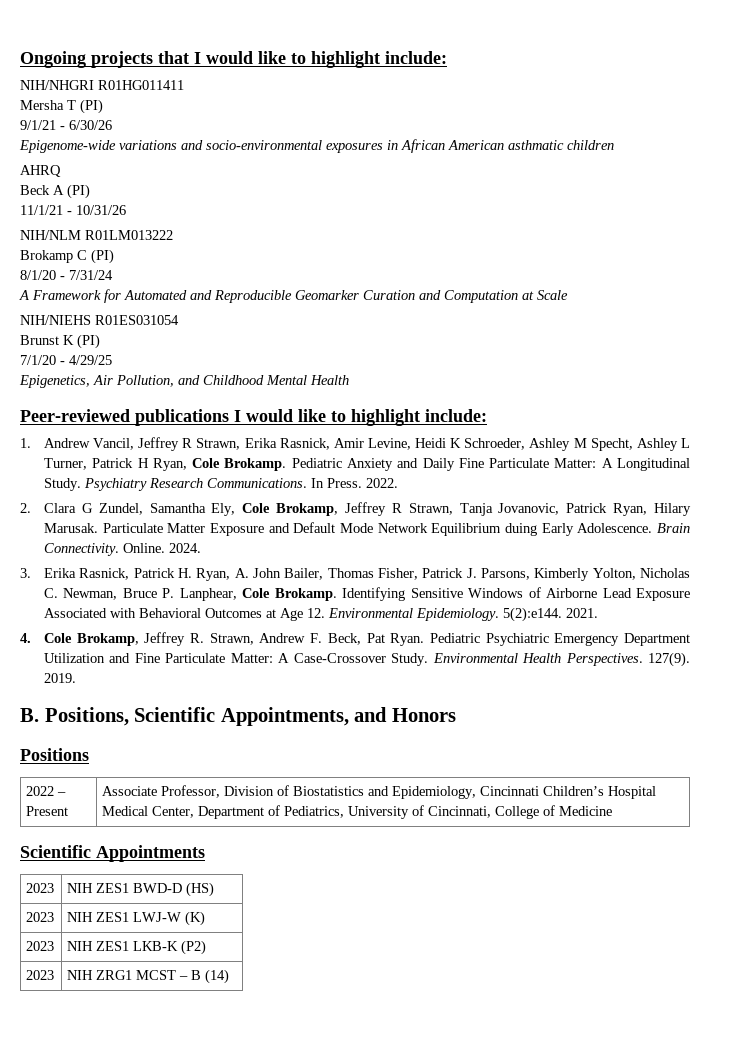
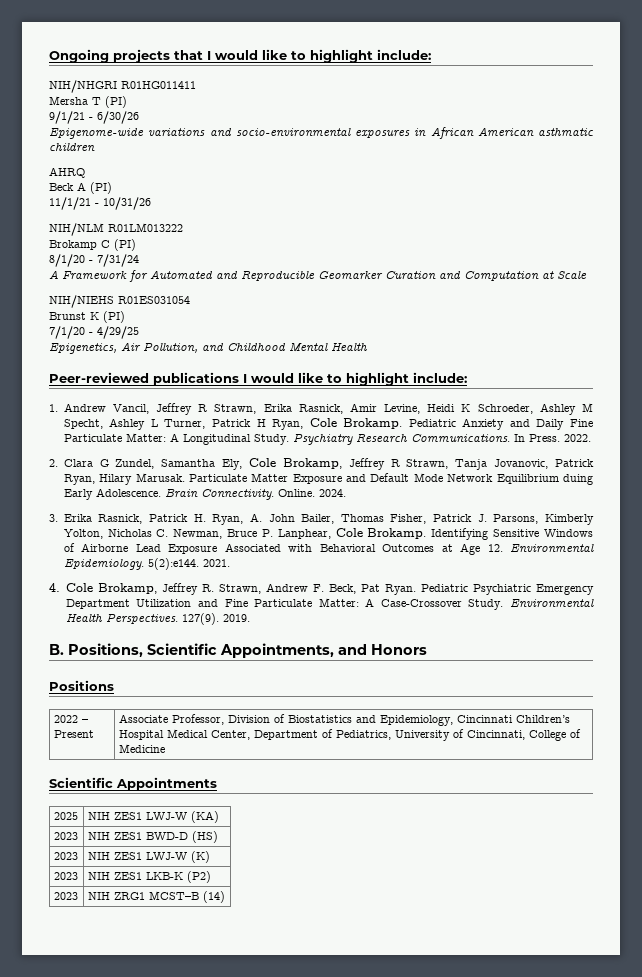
+ 2025 | NIH ZES1 LWJ-W (KA)
- 2023 | NIH ZRG1 MCST – B (14)
+ 2023 | NIH ZRG1 MCST–B (14)

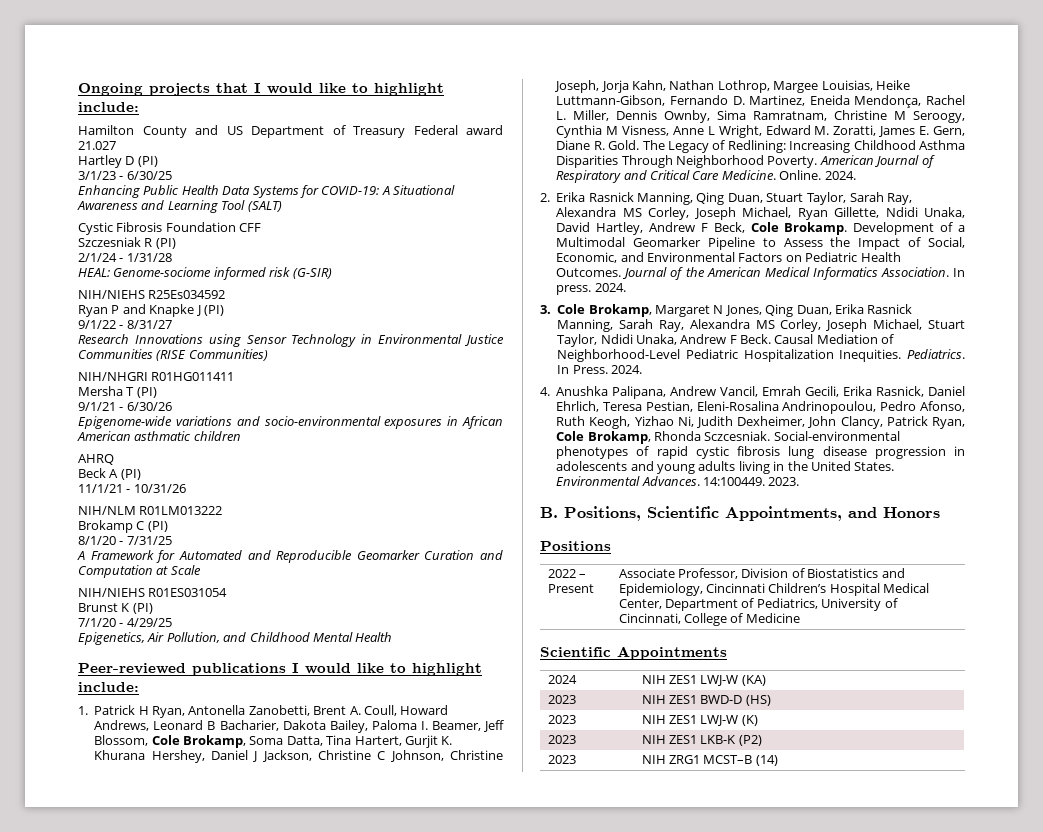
+ Hamilton County and US Department of Treasury Federal award 21.027
+ Hartley D (PI)
+ 3/1/23 - 6/30/25
+ Enhancing Public Health Data Systems for COVID-19: A Situational Awareness and Learning Tool (SALT)
+ Cystic Fibrosis Foundation CFF
+ Szczesniak R (PI)
+ 2/1/24 - 1/31/28
+ HEAL: Genome-sociome informed risk (G-SIR)
+ NIH/NIEHS R25Es034592
+ Ryan P and Knapke J (PI)
+ 9/1/22 - 8/31/27
+ Research Innovations using Sensor Technology in Environmental Justice Communities (RISE Communities)
- 8/1/20 - 7/31/24
+ 8/1/20 - 7/31/25
- 1. Andrew Vancil, Jeffrey R Strawn, Erika Rasnick, Amir Levine, Heidi K Schroeder, Ashley M Specht, Ashley L Turner, Patrick H Ryan, Cole Brokamp. Pediatric Anxiety and Daily Fine Particulate Matter: A Longitudinal Study. Psychiatry Research Communications. In Press. 2022.
- 2. Clara G Zundel, Samantha Ely, Cole Brokamp, Jeffrey R Strawn, Tanja Jovanovic, Patrick Ryan, Hilary Marusak. Particulate Matter Exposure and Default Mode Network Equilibrium duing Early Adolescence. Brain Connectivity. Online. 2024.
- 3. Erika Rasnick, Patrick H. Ryan, A. John Bailer, Thomas Fisher, Patrick J. Parsons, Kimberly Yolton, Nicholas C. Newman, Bruce P. Lanphear, Cole Brokamp. Identifying Sensitive Windows of Airborne Lead Exposure Associated with Behavioral Outcomes at Age 12. Environmental Epidemiology. 5(2):e144. 2021.
- 4. Cole Brokamp, Jeffrey R. Strawn, Andrew F. Beck, Pat Ryan. Pediatric Psychiatric Emergency Department Utilization and Fine Particulate Matter: A Case-Crossover Study. Environmental Health Perspectives. 127(9). 2019.
+ 1. Patrick H Ryan, Antonella Zanobetti, Brent A. Coull, Howard Andrews, Leonard B Bacharier, Dakota Bailey, Paloma I. Beamer, Jeff Blossom, Cole Brokamp, Soma Datta, Tina Hartert, Gurjit K. Khurana Hershey, Daniel J Jackson, Christine C Johnson, Christine Joseph, Jorja Kahn, Nathan Lothrop, Margee Louisias, Heike Luttmann-Gibson, Fernando D. Martinez, Eneida Mendonça, Rachel L. Miller, Dennis Ownby, Sima Ramratnam, Christine M Seroogy, Cynthia M Visness, Anne L Wright, Edward M. Zoratti, James E. Gern, Diane R. Gold. The Legacy of Redlining: Increasing Childhood Asthma Disparities Through Neighborhood Poverty. American Journal of Respiratory and Critical Care Medicine. Online. 2024.
+ 2. Erika Rasnick Manning, Qing Duan, Stuart Taylor, Sarah Ray, Alexandra MS Corley, Joseph Michael, Ryan Gillette, Ndidi Unaka, David Hartley, Andrew F Beck, Cole Brokamp. Development of a Multimodal Geomarker Pipeline to Assess the Impact of Social, Economic, and Environmental Factors on Pediatric Health Outcomes. Journal of the American Medical Informatics Association. In press. 2024.
+ 3. Cole Brokamp, Margaret N Jones, Qing Duan, Erika Rasnick Manning, Sarah Ray, Alexandra MS Corley, Joseph Michael, Stuart Taylor, Ndidi Unaka, Andrew F Beck. Causal Mediation of Neighborhood-Level Pediatric Hospitalization Inequities. Pediatrics. In Press. 2024.
+ 4. Anushka Palipana, Andrew Vancil, Emrah Gecili, Erika Rasnick, Daniel Ehrlich, Teresa Pestian, Eleni-Rosalina Andrinopoulou, Pedro Afonso, Ruth Keogh, Yizhao Ni, Judith Dexheimer, John Clancy, Patrick Ryan, Cole Brokamp, Rhonda Sczcesniak. Social-environmental phenotypes of rapid cystic fibrosis lung disease progression in adolescents and young adults living in the United States. Environmental Advances. 14:100449. 2023.
- 2025 | NIH ZES1 LWJ-W (KA)
+ 2024 | NIH ZES1 LWJ-W (KA)

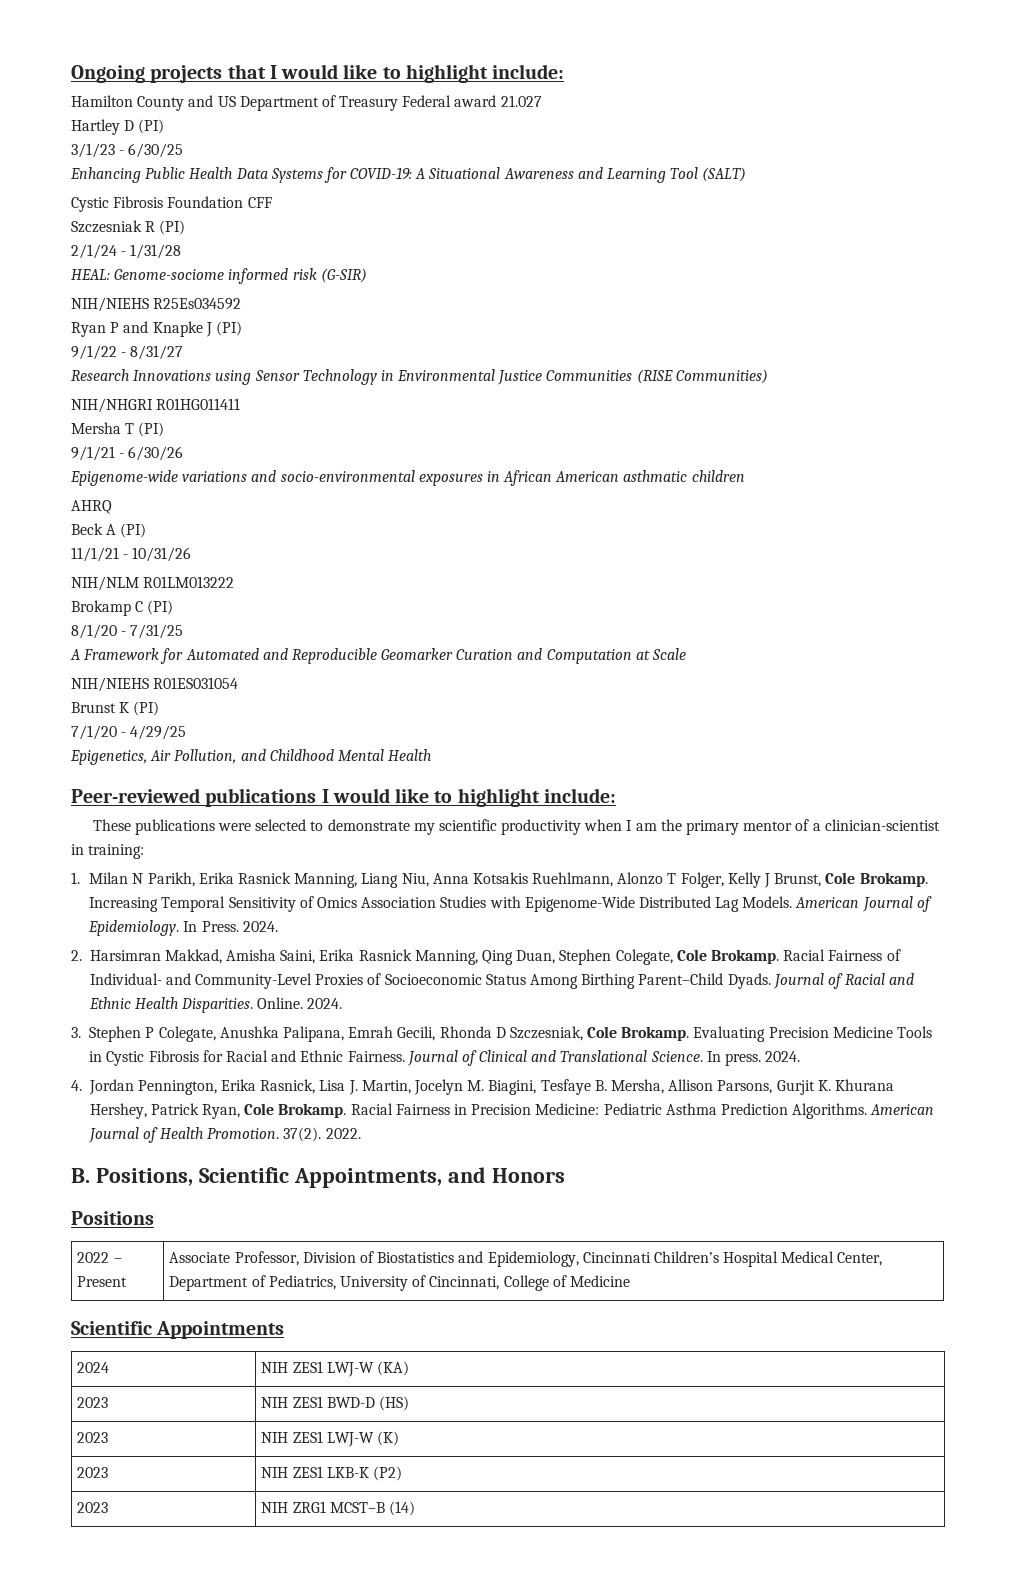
- 1. Patrick H Ryan, Antonella Zanobetti, Brent A. Coull, Howard Andrews, Leonard B Bacharier, Dakota Bailey, Paloma I. Beamer, Jeff Blossom, Cole Brokamp, Soma Datta, Tina Hartert, Gurjit K. Khurana Hershey, Daniel J Jackson, Christine C Johnson, Christine Joseph, Jorja Kahn, Nathan Lothrop, Margee Louisias, Heike Luttmann-Gibson, Fernando D. Martinez, Eneida Mendonça, Rachel L. Miller, Dennis Ownby, Sima Ramratnam, Christine M Seroogy, Cynthia M Visness, Anne L Wright, Edward M. Zoratti, James E. Gern, Diane R. Gold. The Legacy of Redlining: Increasing Childhood Asthma Disparities Through Neighborhood Poverty. American Journal of Respiratory and Critical Care Medicine. Online. 2024.
- 2. Erika Rasnick Manning, Qing Duan, Stuart Taylor, Sarah Ray, Alexandra MS Corley, Joseph Michael, Ryan Gillette, Ndidi Unaka, David Hartley, Andrew F Beck, Cole Brokamp. Development of a Multimodal Geomarker Pipeline to Assess the Impact of Social, Economic, and Environmental Factors on Pediatric Health Outcomes. Journal of the American Medical Informatics Association. In press. 2024.
- 3. Cole Brokamp, Margaret N Jones, Qing Duan, Erika Rasnick Manning, Sarah Ray, Alexandra MS Corley, Joseph Michael, Stuart Taylor, Ndidi Unaka, Andrew F Beck. Causal Mediation of Neighborhood-Level Pediatric Hospitalization Inequities. Pediatrics. In Press. 2024.
- 4. Anushka Palipana, Andrew Vancil, Emrah Gecili, Erika Rasnick, Daniel Ehrlich, Teresa Pestian, Eleni-Rosalina Andrinopoulou, Pedro Afonso, Ruth Keogh, Yizhao Ni, Judith Dexheimer, John Clancy, Patrick Ryan, Cole Brokamp, Rhonda Sczcesniak. Social-environmental phenotypes of rapid cystic fibrosis lung disease progression in adolescents and young adults living in the United States. Environmental Advances. 14:100449. 2023.
+ These publications were selected to demonstrate my scientific productivity when I am the primary mentor of a clinician-scientist in training:
+ 1. Milan N Parikh, Erika Rasnick Manning, Liang Niu, Anna Kotsakis Ruehlmann, Alonzo T Folger, Kelly J Brunst, Cole Brokamp. Increasing Temporal Sensitivity of Omics Association Studies with Epigenome-Wide Distributed Lag Models. American Journal of Epidemiology. In Press. 2024.
+ 2. Harsimran Makkad, Amisha Saini, Erika Rasnick Manning, Qing Duan, Stephen Colegate, Cole Brokamp. Racial Fairness of Individual- and Community-Level Proxies of Socioeconomic Status Among Birthing Parent–Child Dyads. Journal of Racial and Ethnic Health Disparities. Online. 2024.
+ 3. Stephen P Colegate, Anushka Palipana, Emrah Gecili, Rhonda D Szczesniak, Cole Brokamp. Evaluating Precision Medicine Tools in Cystic Fibrosis for Racial and Ethnic Fairness. Journal of Clinical and Translational Science. In press. 2024.
+ 4. Jordan Pennington, Erika Rasnick, Lisa J. Martin, Jocelyn M. Biagini, Tesfaye B. Mersha, Allison Parsons, Gurjit K. Khurana Hershey, Patrick Ryan, Cole Brokamp. Racial Fairness in Precision Medicine: Pediatric Asthma Prediction Algorithms. American Journal of Health Promotion. 37(2). 2022.

